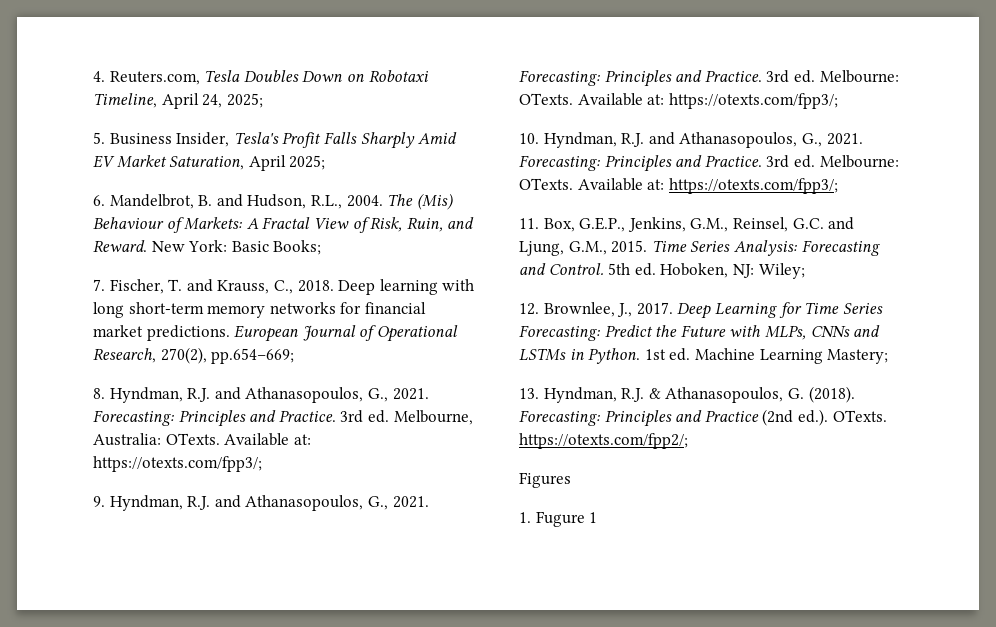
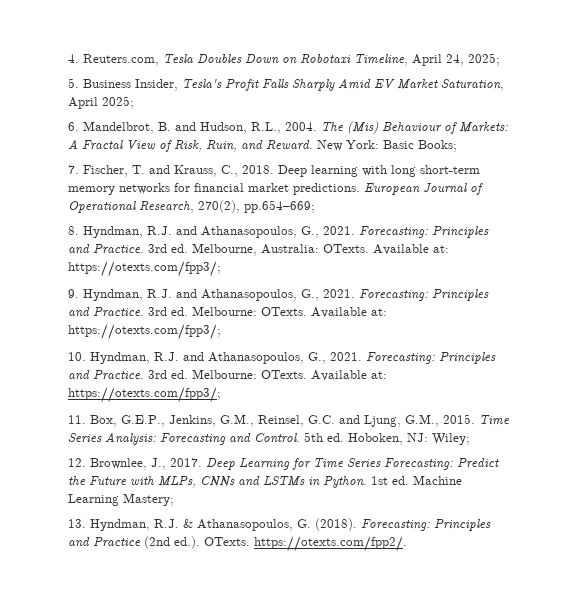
- Forecasting: Principles and Practice (2nd ed.). OTexts. https://otexts.com/fpp2/;
- Figures
- 1. Fugure 1
+ Forecasting: Principles and Practice (2nd ed.). OTexts. https://otexts.com/fpp2/.

